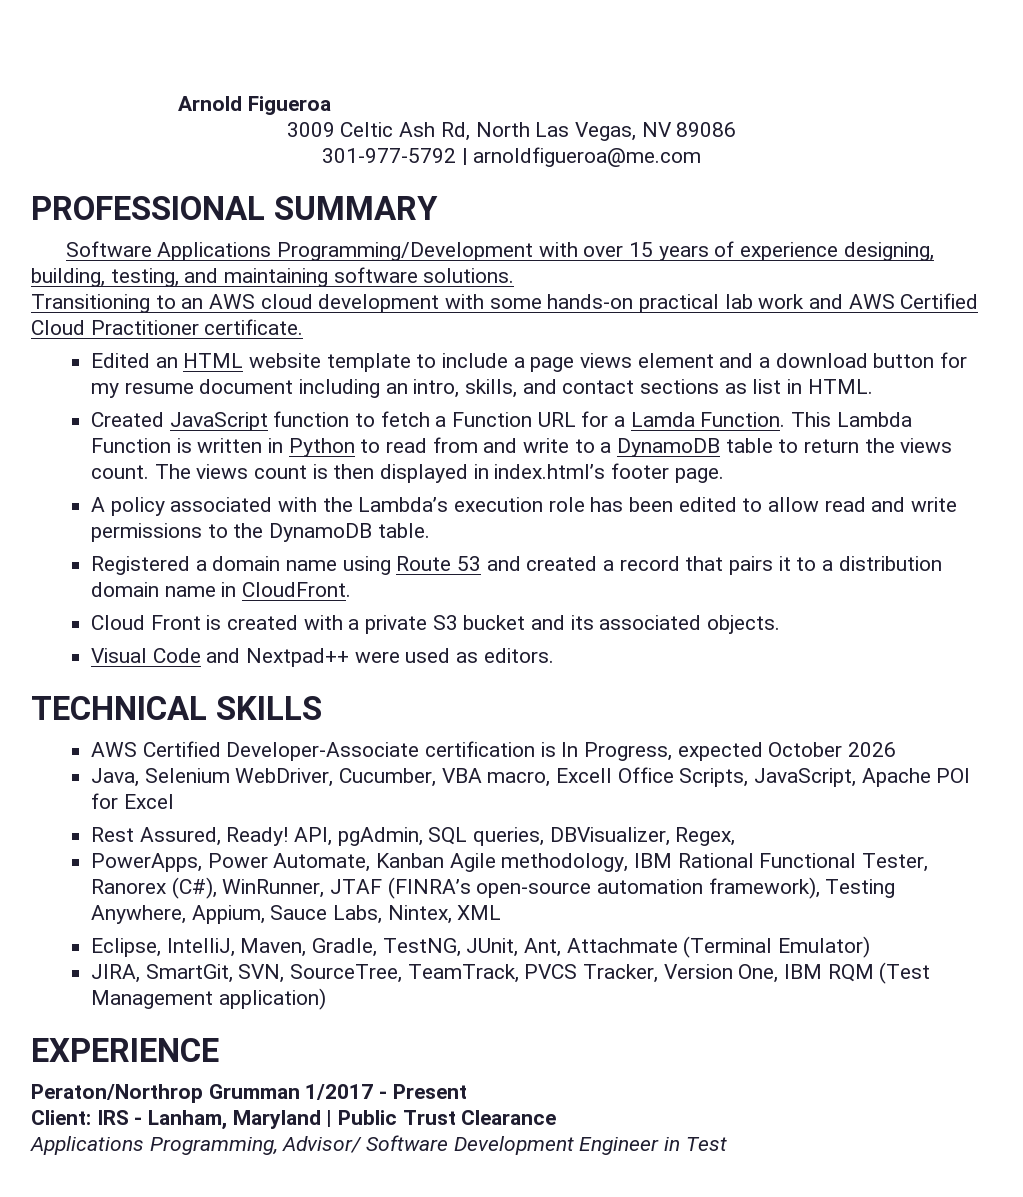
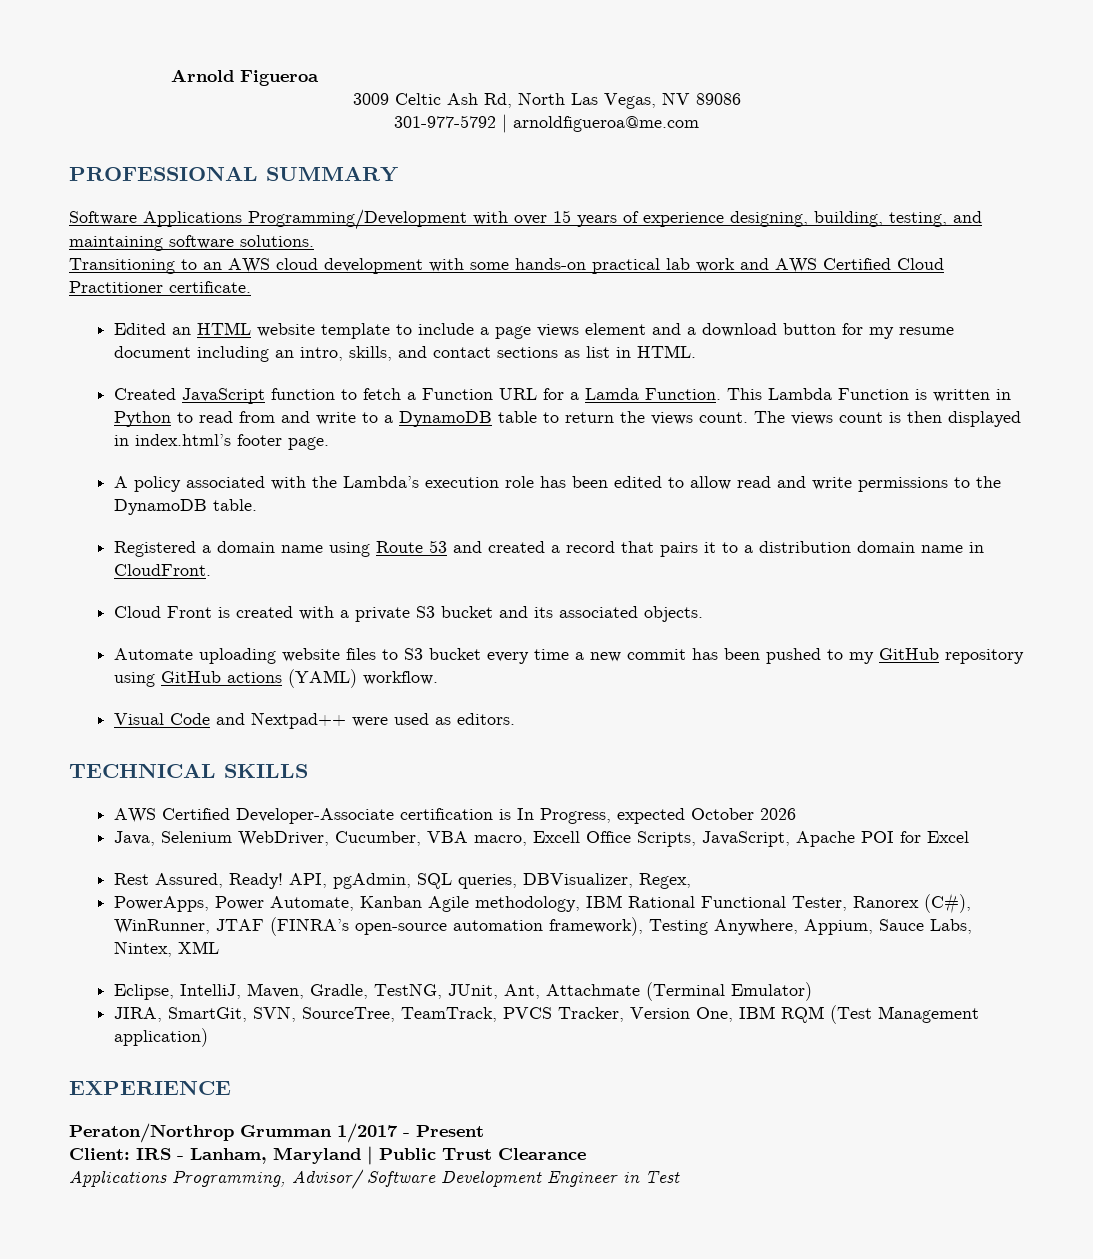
+ Automate uploading website files to S3 bucket every time a new commit has been pushed to my GitHub repository using GitHub actions (YAML) workflow.

